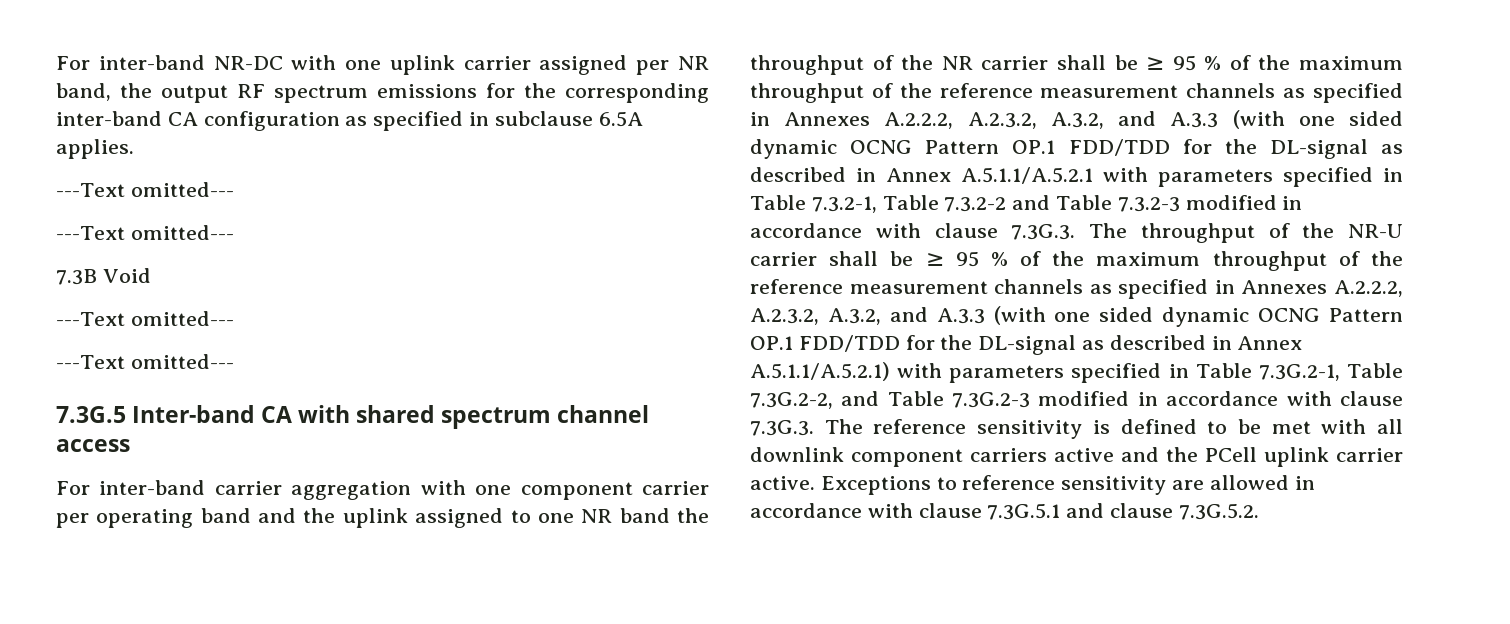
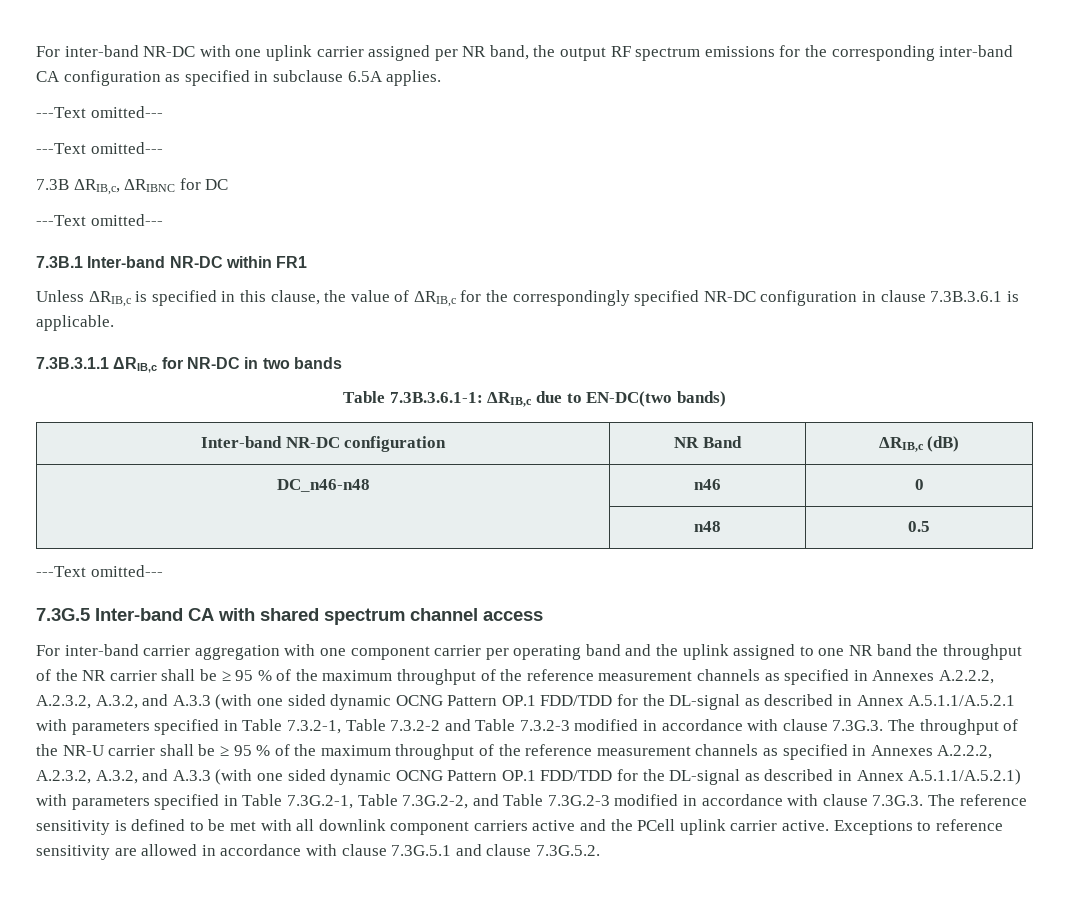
- 7.3B Void
+ 7.3B ΔRIB,c, ΔRIBNC for DC
  ---Text omitted---
+ 7.3B.1 Inter-band NR-DC within FR1
+ Unless ΔRIB,c is specified in this clause, the value of ΔRIB,c for the correspondingly specified NR-DC configuration in clause 7.3B.3.6.1 is applicable.
+ 7.3B.3.1.1 ΔRIB,c for NR-DC in two bands
+ Table 7.3B.3.6.1-1: ΔRIB,c due to EN-DC(two bands)
+ Inter-band NR-DC configuration | NR Band | ΔRIB,c (dB)
+ DC_n46-n48 | n46 | 0
+ | n48 | 0.5

